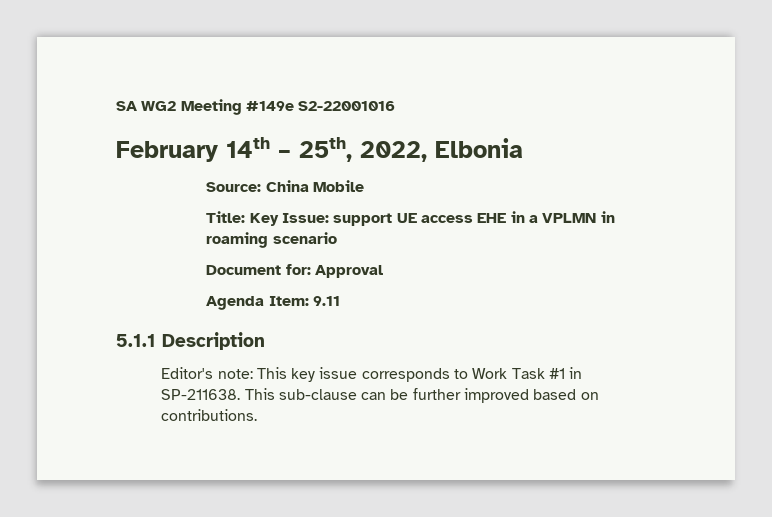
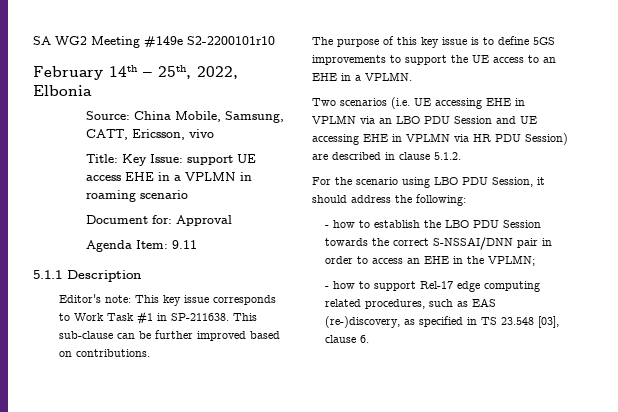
- SA WG2 Meeting #149e S2-22001016
+ SA WG2 Meeting #149e S2-2200101r10
- Source: China Mobile
+ Source: China Mobile, Samsung, CATT, Ericsson, vivo
+ The purpose of this key issue is to define 5GS improvements to support the UE access to an EHE in a VPLMN.
+ Two scenarios (i.e. UE accessing EHE in VPLMN via an LBO PDU Session and UE accessing EHE in VPLMN via HR PDU Session) are described in clause 5.1.2.
+ For the scenario using LBO PDU Session, it should address the following:
+ - how to establish the LBO PDU Session towards the correct S-NSSAI/DNN pair in order to access an EHE in the VPLMN;
+ - how to support Rel-17 edge computing related procedures, such as EAS (re-)discovery, as specified in TS 23.548 [03], clause 6.

